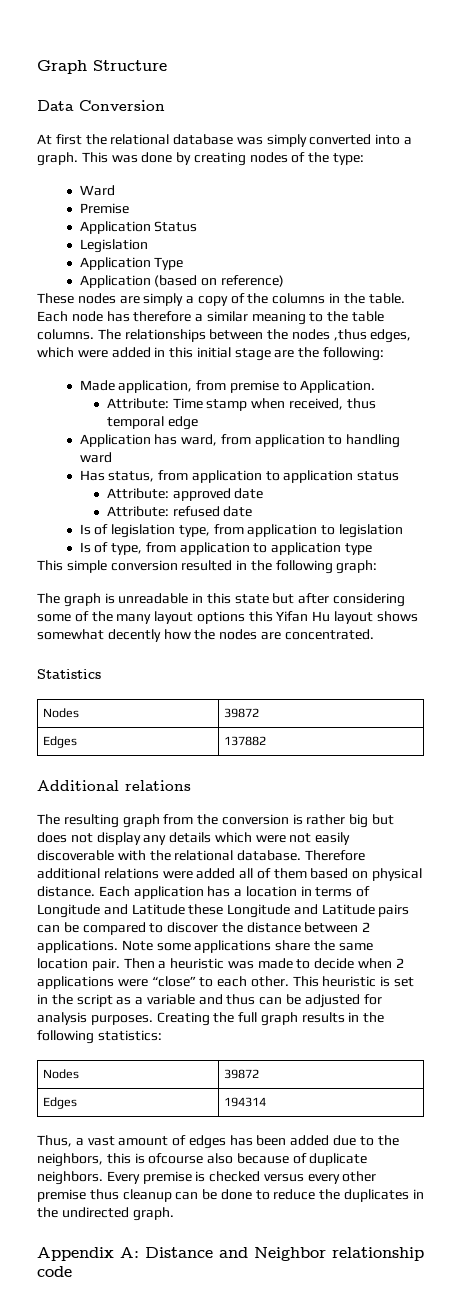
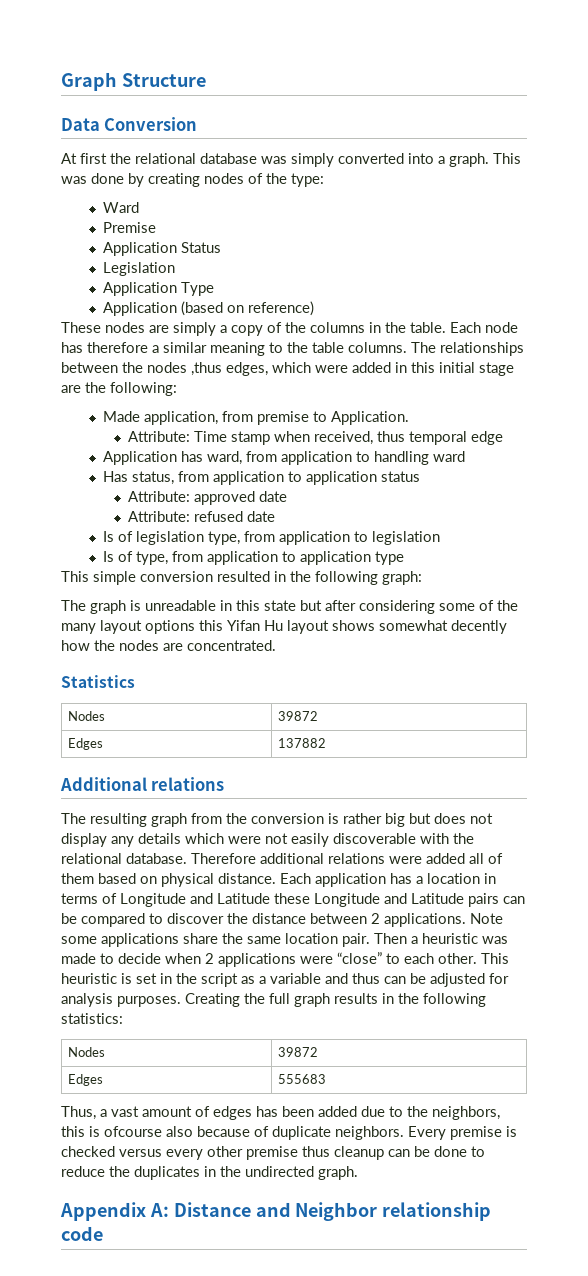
- Edges | 194314
+ Edges | 555683

